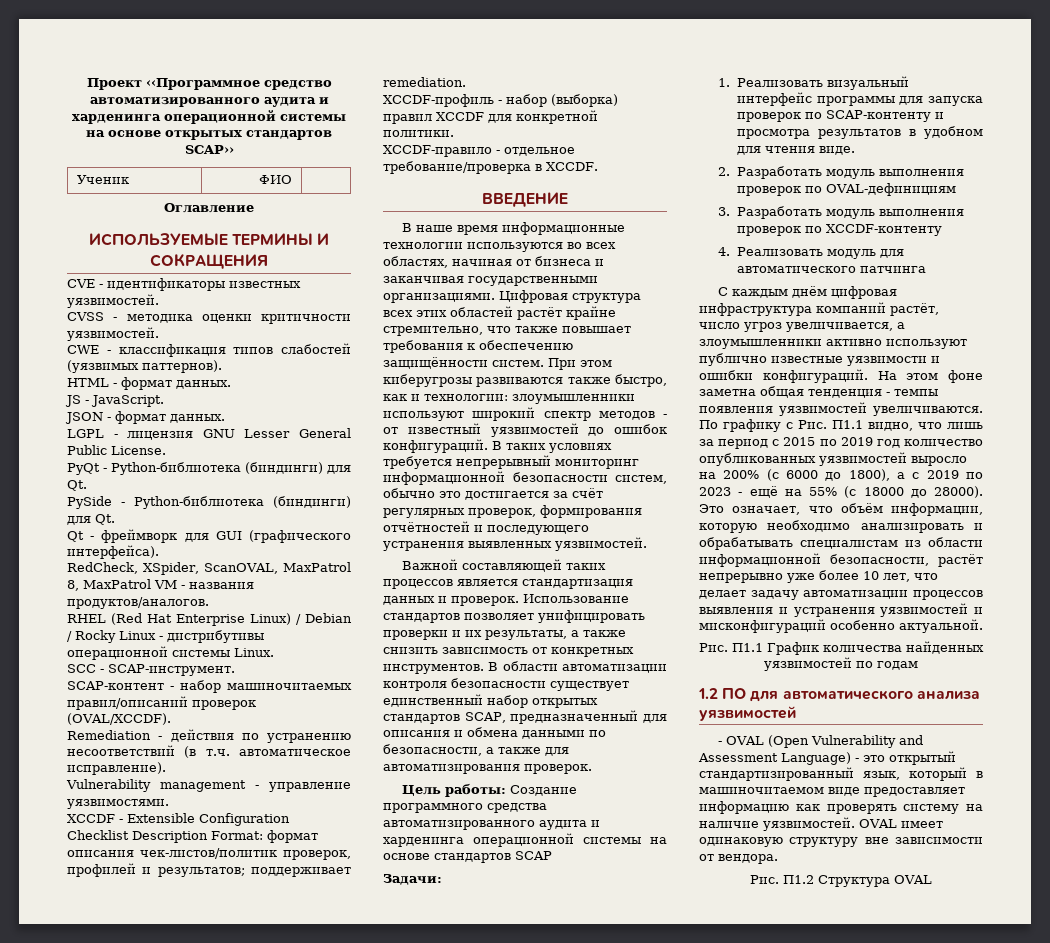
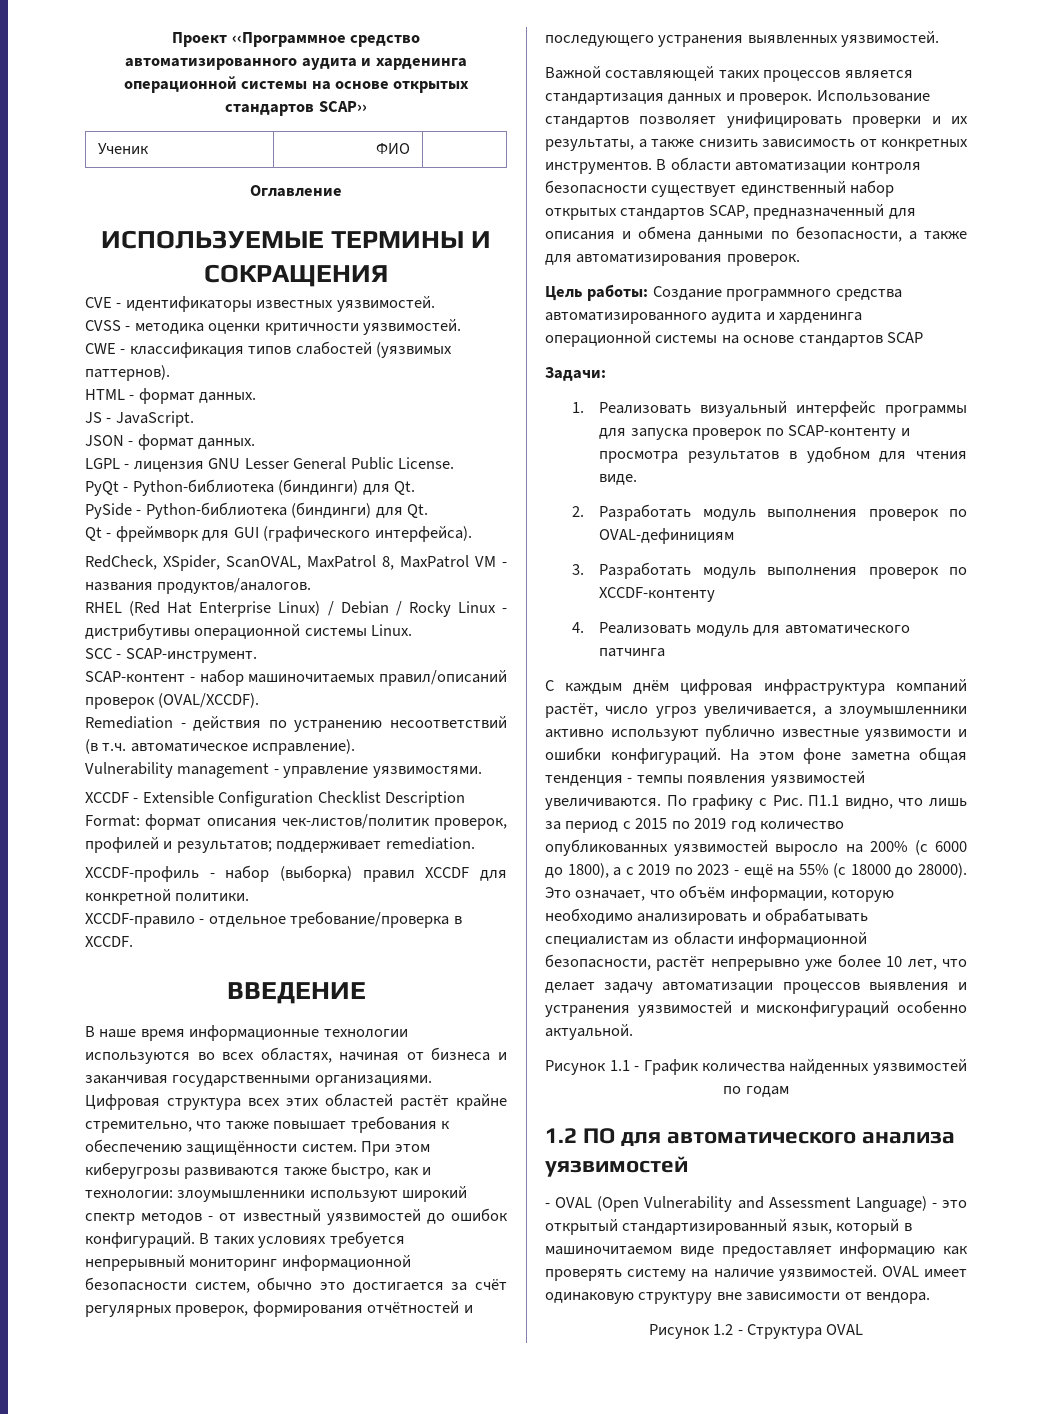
- Рис. П1.1 График количества найденных уязвимостей по годам
+ Рисунок 1.1 - График количества найденных уязвимостей по годам
- Рис. П1.2 Структура OVAL
+ Рисунок 1.2 - Структура OVAL

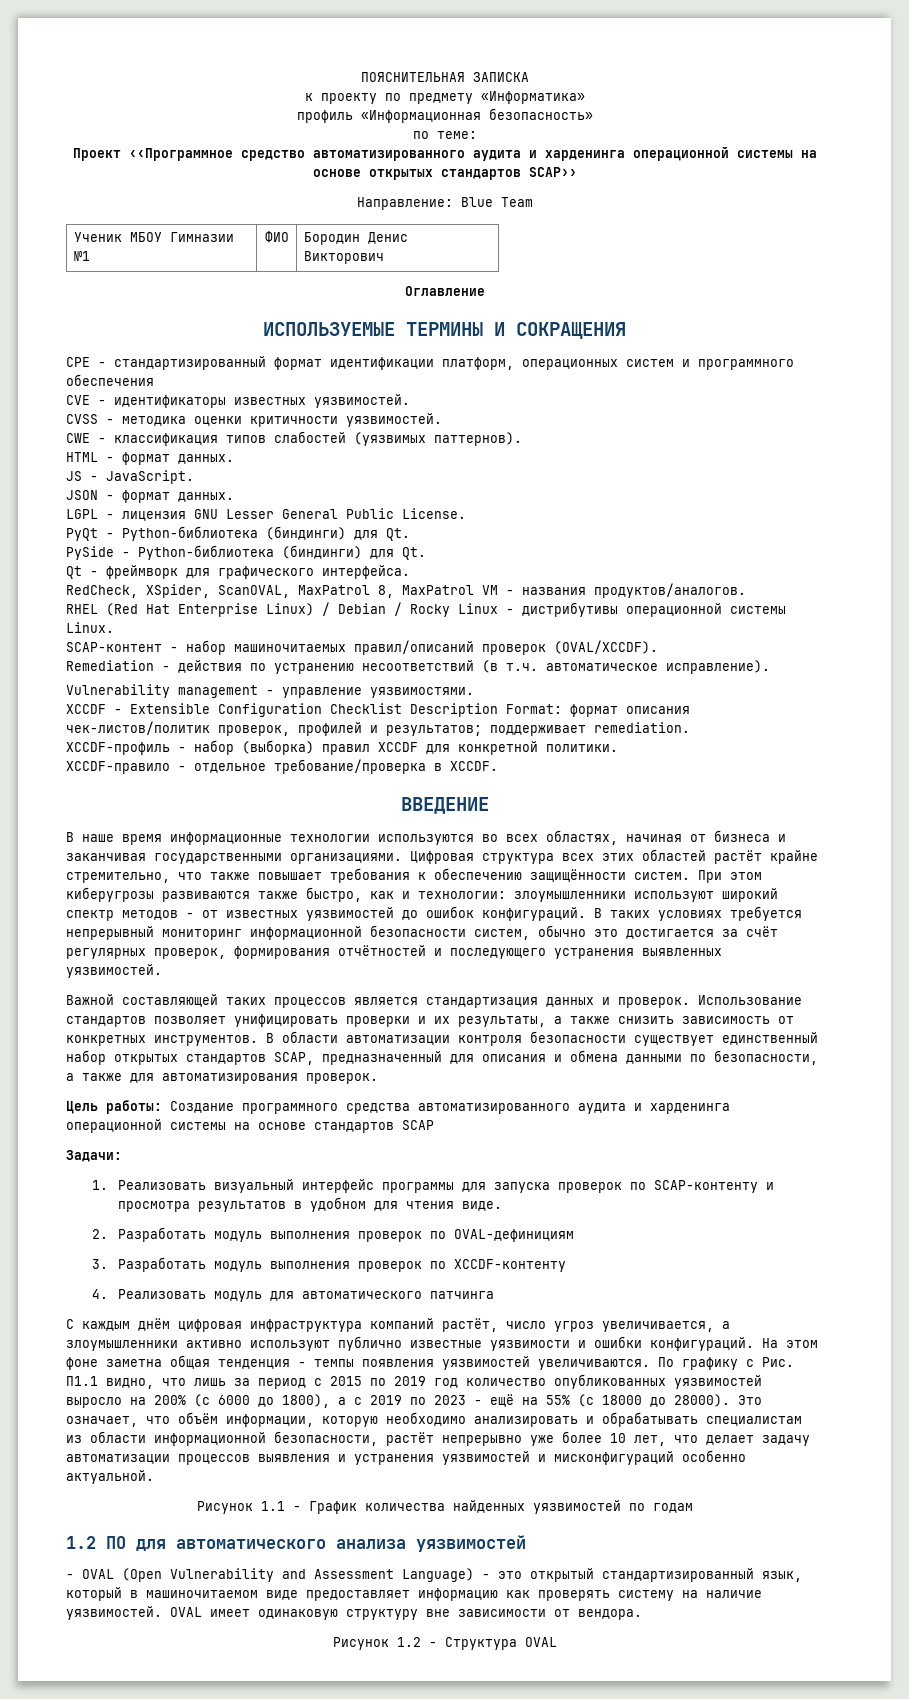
+ ПОЯСНИТЕЛЬНАЯ ЗАПИСКА
+ к проекту по предмету «Информатика»
+ профиль «Информационная безопасность»
+ по теме:
- Ученик | ФИО |
+ Направление: Blue Team
+ Ученик МБОУ Гимназии №1 | ФИО | Бородин Денис Викторович
+ CPE - стандартизированный формат идентификации платформ, операционных систем и программного обеспечения
- Qt - фреймворк для GUI (графического интерфейса).
+ Qt - фреймворк для графического интерфейса.
- SCC - SCAP-инструмент.
- При этом киберугрозы развиваются также быстро, как и технологии: злоумышленники используют широкий спектр методов - от известный уязвимостей до ошибок конфигураций.
+ При этом киберугрозы развиваются также быстро, как и технологии: злоумышленники используют широкий спектр методов - от известных уязвимостей до ошибок конфигураций.

